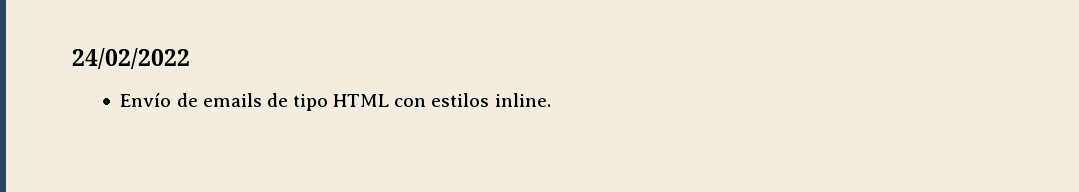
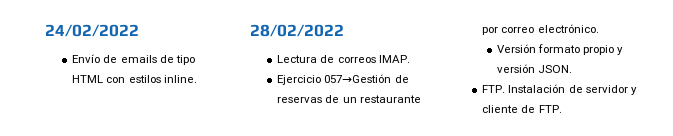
+ 28/02/2022
+ Lectura de correos IMAP.
+ Ejercicio 057→Gestión de reservas de un restaurante por correo electrónico.
+ Versión formato propio y versión JSON.
+ FTP. Instalación de servidor y cliente de FTP.

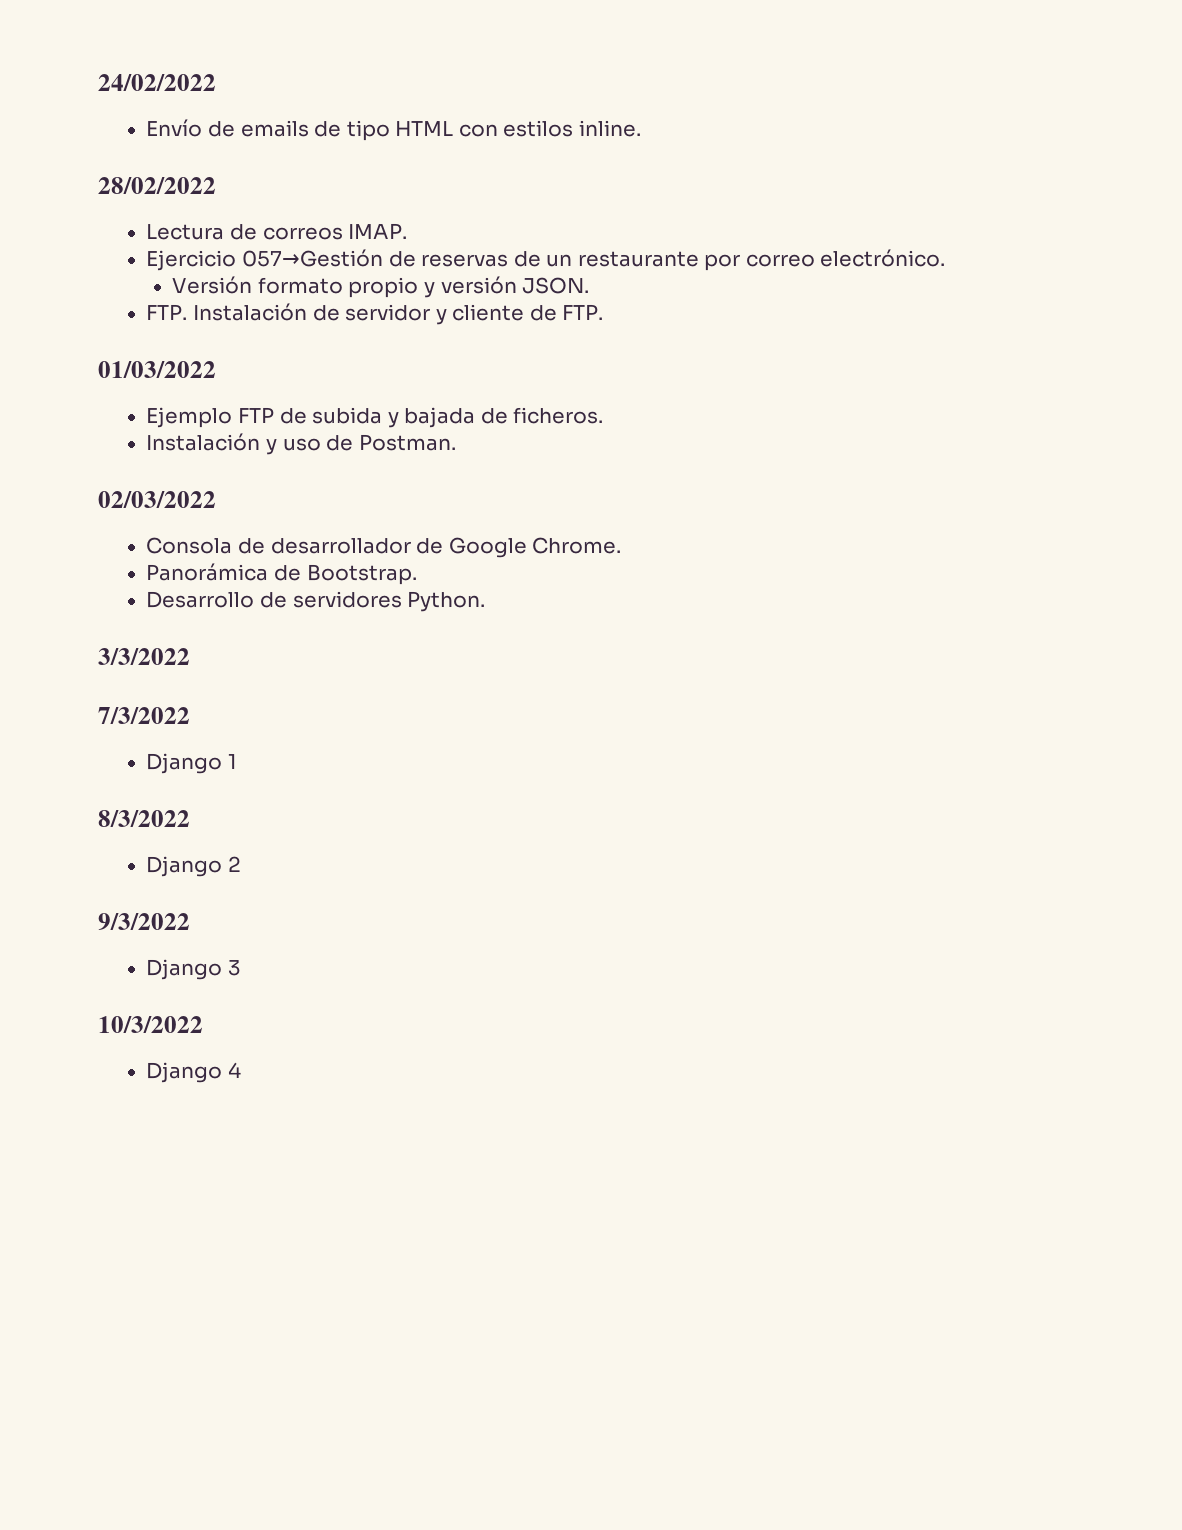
+ 01/03/2022
+ Ejemplo FTP de subida y bajada de ficheros.
+ Instalación y uso de Postman.
+ 02/03/2022
+ Consola de desarrollador de Google Chrome.
+ Panorámica de Bootstrap.
+ Desarrollo de servidores Python.
+ 3/3/2022
+ 7/3/2022
+ Django 1
+ 8/3/2022
+ Django 2
+ 9/3/2022
+ Django 3
+ 10/3/2022
+ Django 4

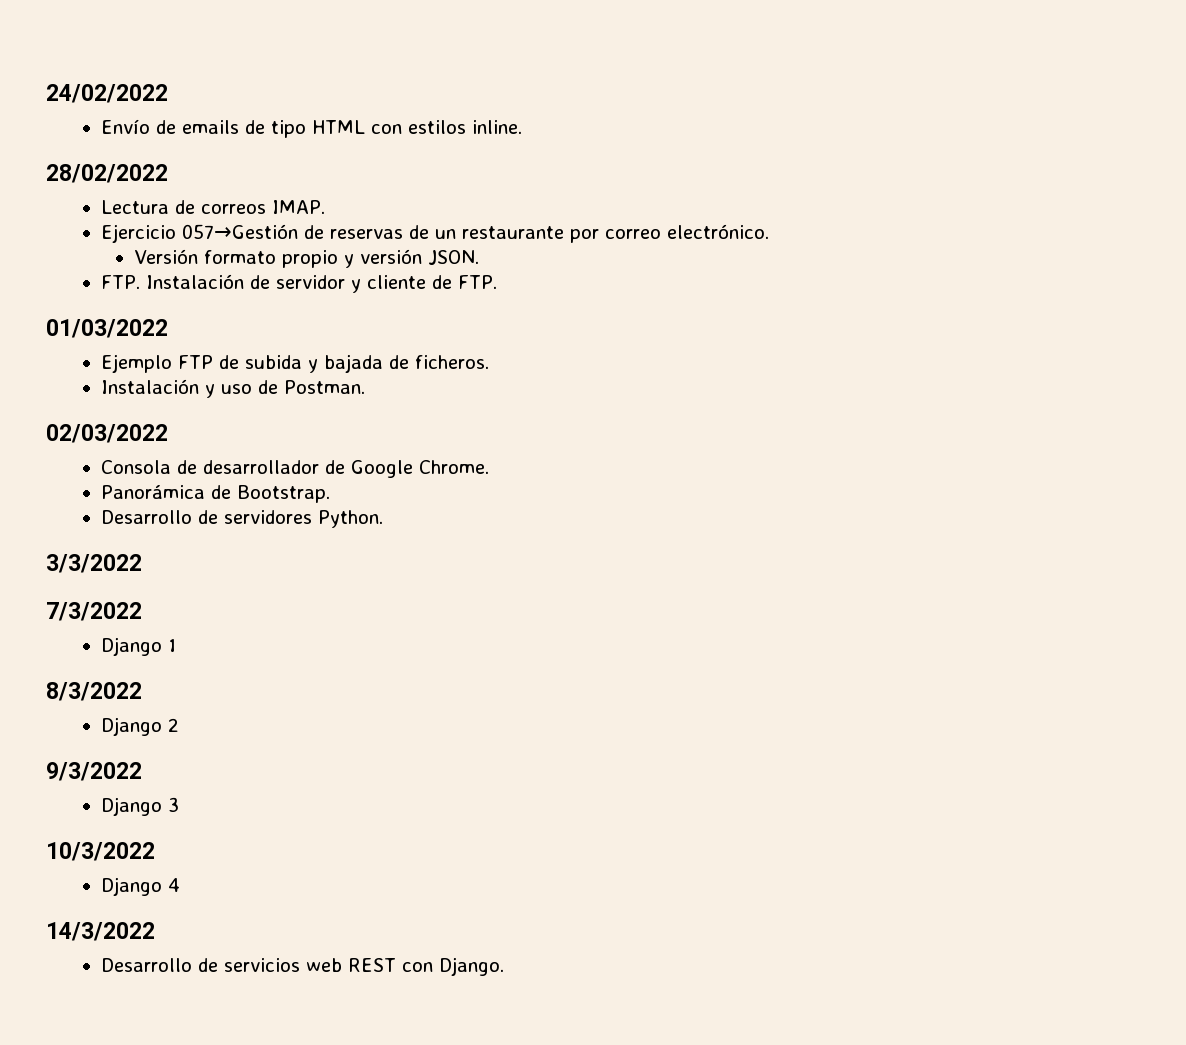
+ 14/3/2022
+ Desarrollo de servicios web REST con Django.

